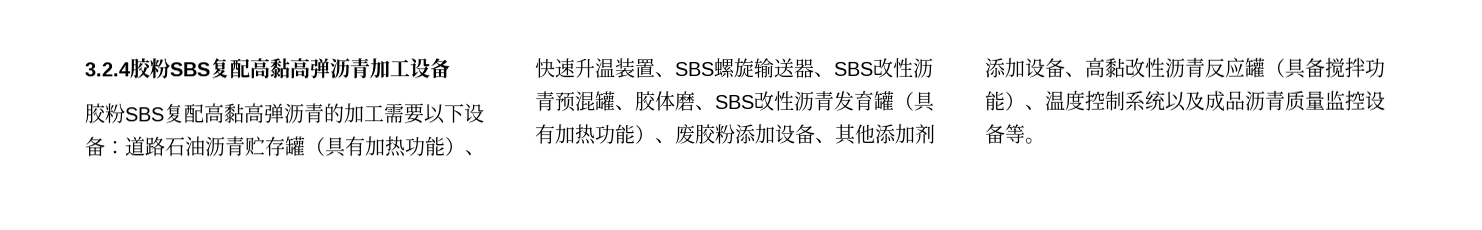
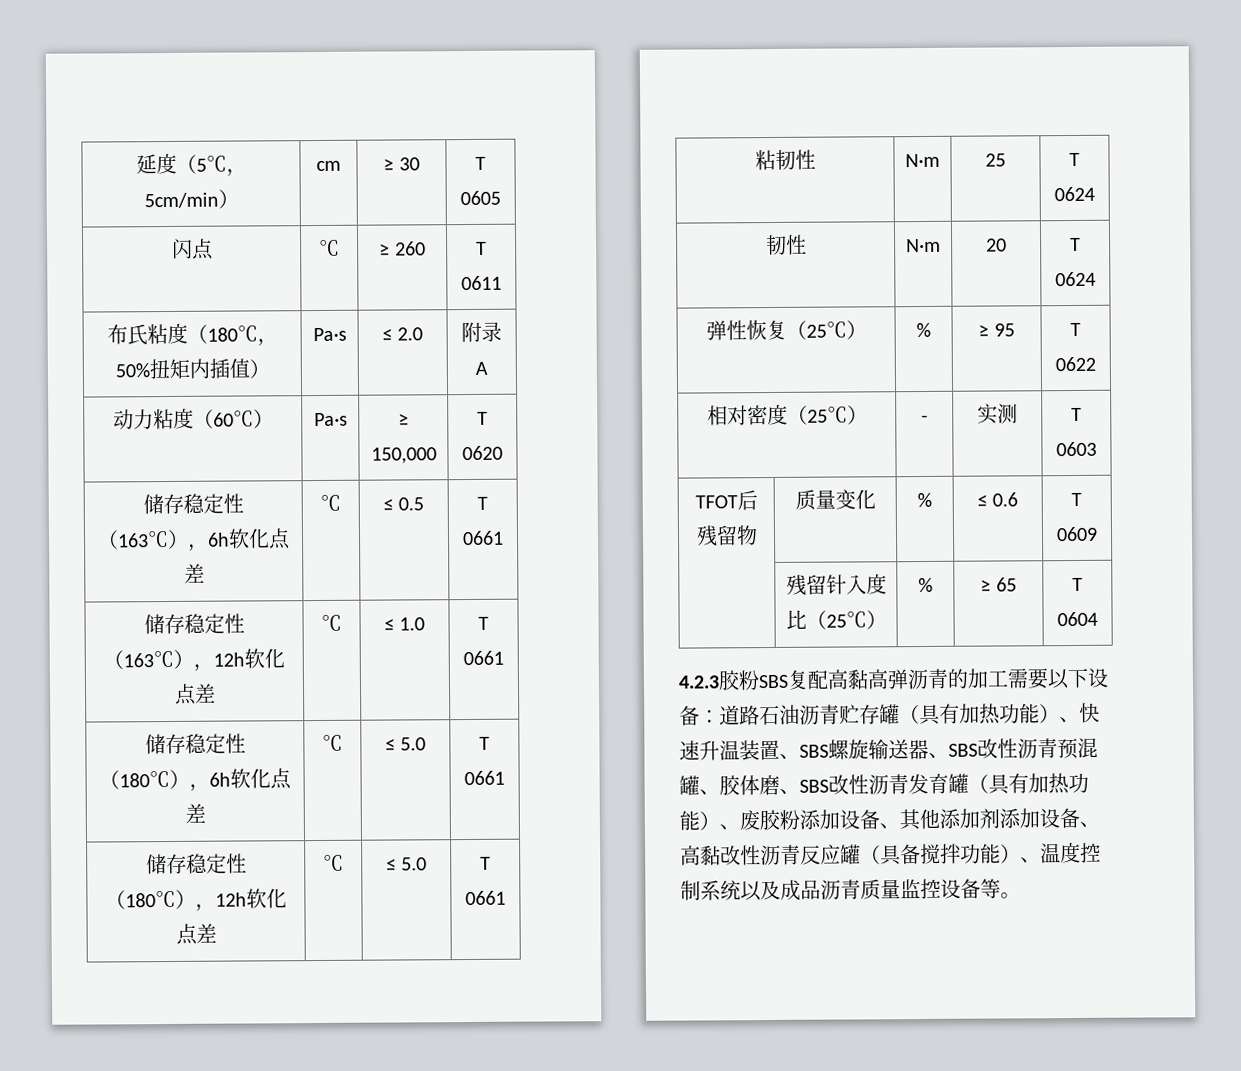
- 3.2.4胶粉SBS复配高黏高弹沥青加工设备
- 胶粉SBS复配高黏高弹沥青的加工需要以下设备：
+ 延度（5℃，5cm/min） | cm | ≥ 30 | T 0605
+ 闪点 | ℃ | ≥ 260 | T 0611
+ 布氏粘度（180℃，50%扭矩内插值） | Pa·s | ≤ 2.0 | 附录A
+ 动力粘度（60℃） | Pa·s | ≥ 150,000 | T 0620
+ 储存稳定性（163℃），6h软化点差 | ℃ | ≤ 0.5 | T 0661
+ 储存稳定性（163℃），12h软化点差 | ℃ | ≤ 1.0 | T 0661
+ 储存稳定性（180℃），6h软化点差 | ℃ | ≤ 5.0 | T 0661
+ 储存稳定性（180℃），12h软化点差 | ℃ | ≤ 5.0 | T 0661
+ 粘韧性 | N·m | 25 | T 0624
+ 韧性 | N·m | 20 | T 0624
+ 弹性恢复（25℃） | % | ≥ 95 | T 0622
+ 相对密度（25℃） | - | 实测 | T 0603
+ TFOT后残留物 | 质量变化 | % | ≤ 0.6 | T 0609
+ | 残留针入度比（25℃） | % | ≥ 65 | T 0604
+ 4.2.3胶粉SBS复配高黏高弹沥青的加工需要以下设备：

